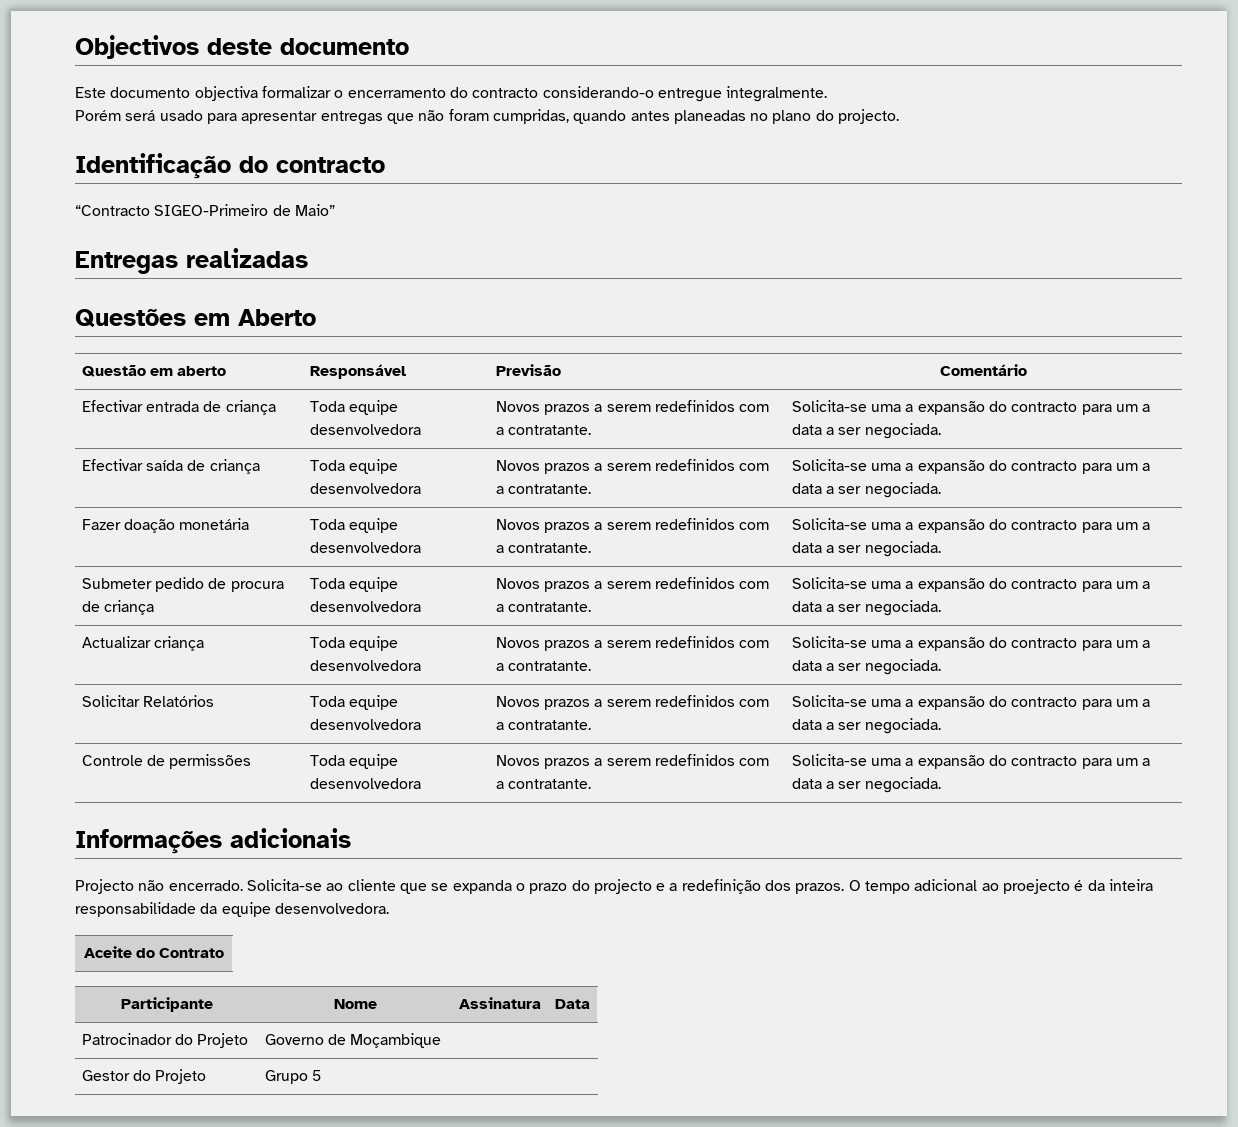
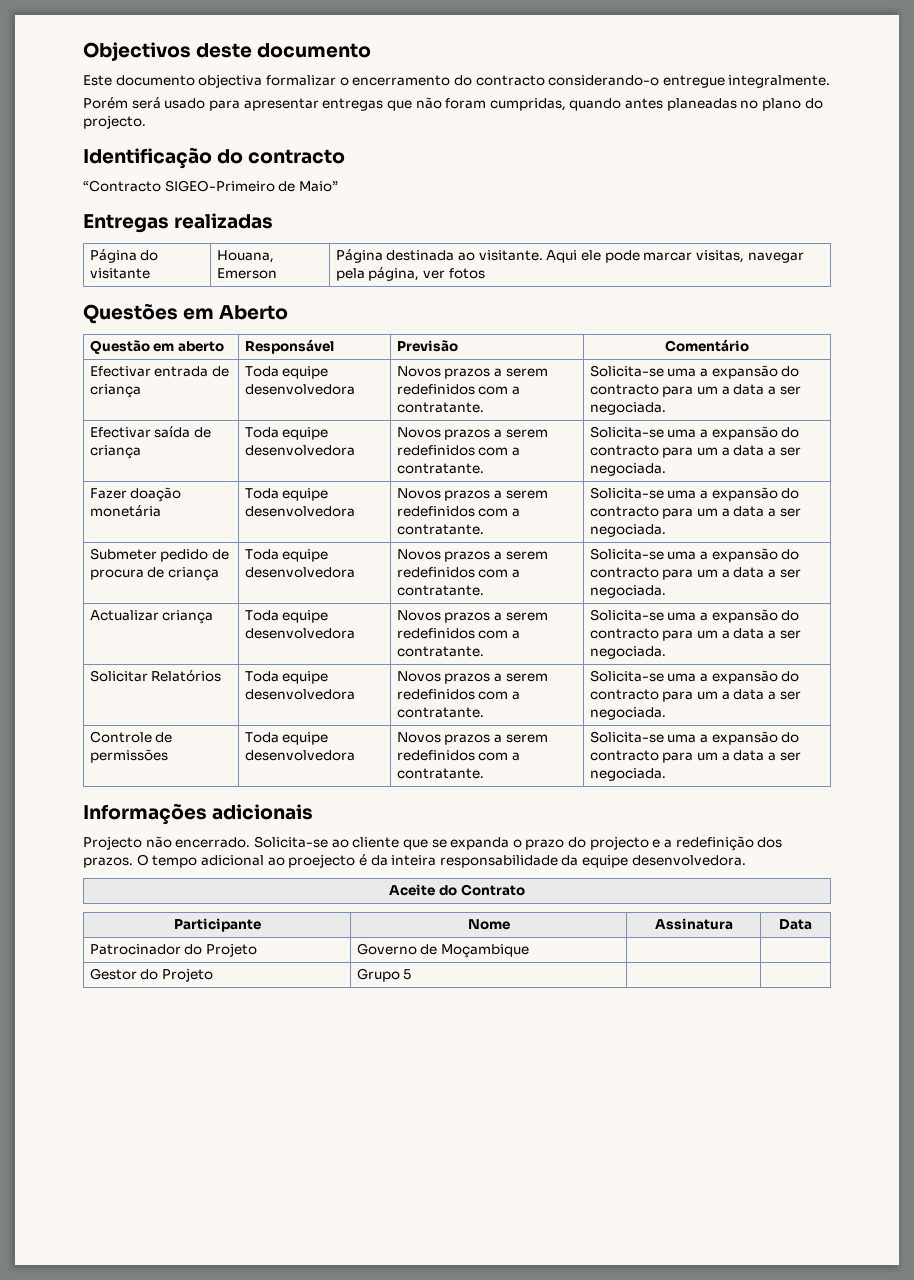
+ Página do visitante | Houana, Emerson | Página destinada ao visitante. Aqui ele pode marcar visitas, navegar pela página, ver fotos

